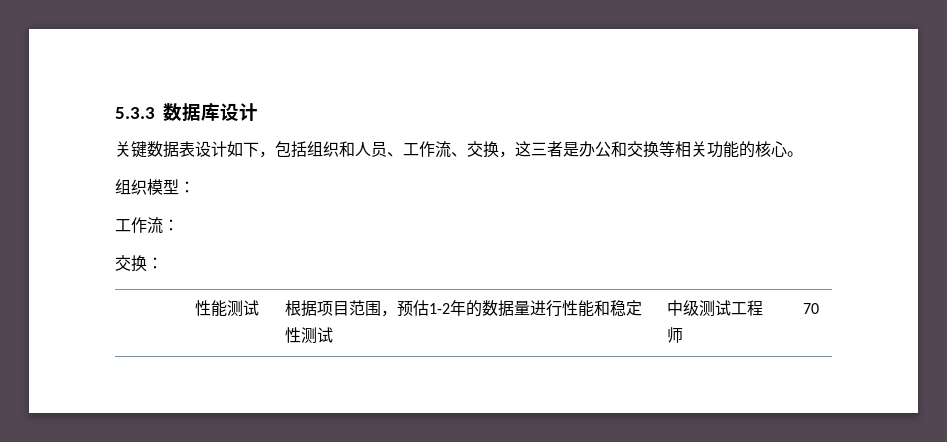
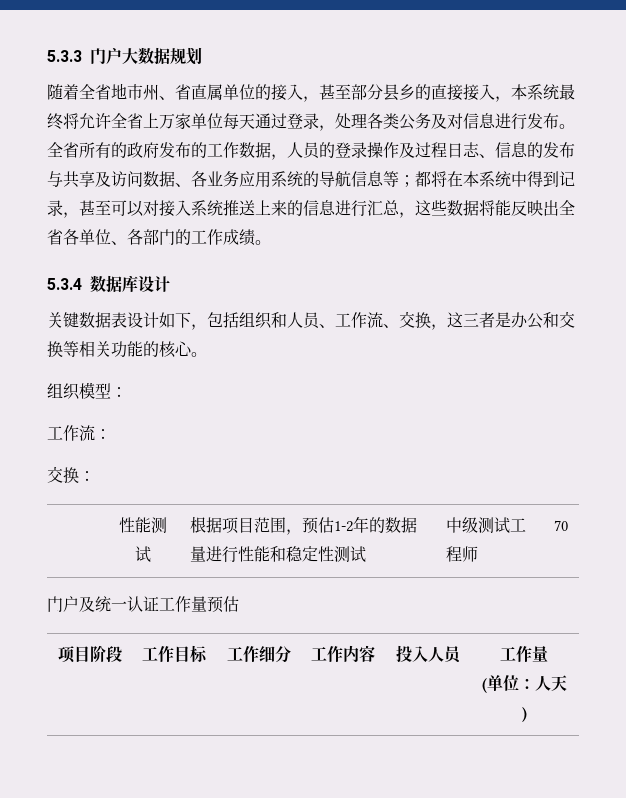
- 5.3.3数据库设计
+ 5.3.3门户大数据规划
+ 随着全省地市州、省直属单位的接入，甚至部分县乡的直接接入，本系统最终将允许全省上万家单位每天通过登录，处理各类公务及对信息进行发布。全省所有的政府发布的工作数据，人员的登录操作及过程日志、信息的发布与共享及访问数据、各业务应用系统的导航信息等；都将在本系统中得到记录，甚至可以对接入系统推送上来的信息进行汇总，这些数据将能反映出全省各单位、各部门的工作成绩。
+ 5.3.4数据库设计
+ 门户及统一认证工作量预估
+ 项目阶段 | 工作目标 | 工作细分 | 工作内容 | 投入人员 | 工作量
+ (单位：人天)

